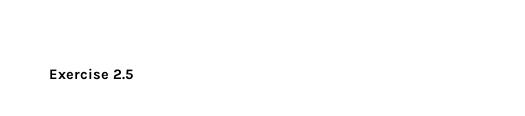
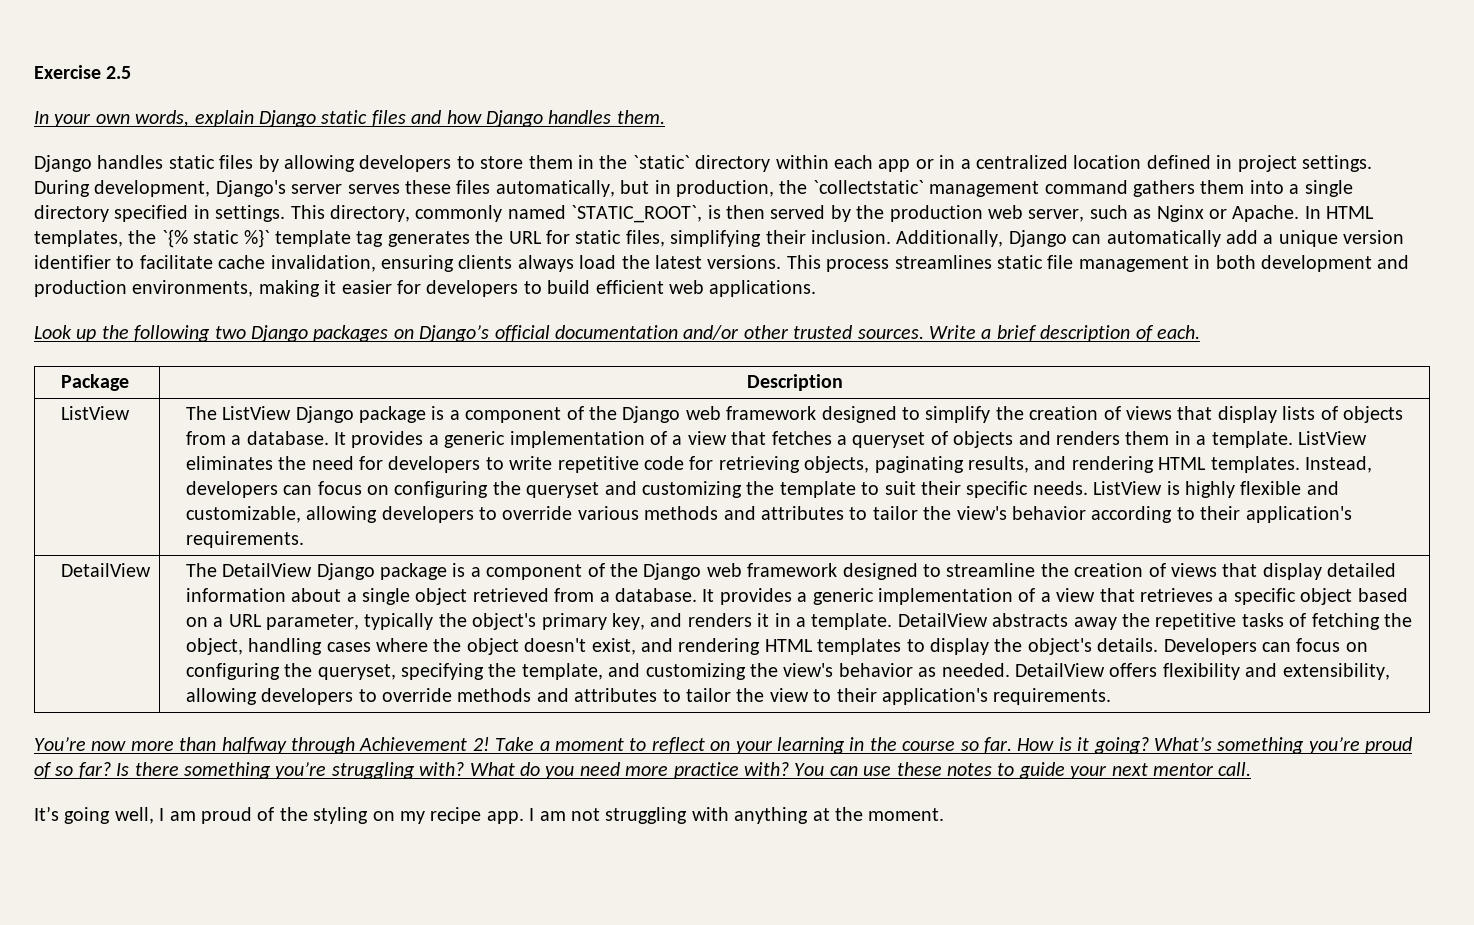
+ In your own words, explain Django static files and how Django handles them.
+ Django handles static files by allowing developers to store them in the `static` directory within each app or in a centralized location defined in project settings. During development, Django's server serves these files automatically, but in production, the `collectstatic` management command gathers them into a single directory specified in settings. This directory, commonly named `STATIC_ROOT`, is then served by the production web server, such as Nginx or Apache. In HTML templates, the `{% static %}` template tag generates the URL for static files, simplifying their inclusion. Additionally, Django can automatically add a unique version identifier to facilitate cache invalidation, ensuring clients always load the latest versions. This process streamlines static file management in both development and production environments, making it easier for developers to build efficient web applications.
+ Look up the following two Django packages on Django’s official documentation and/or other trusted sources. Write a brief description of each.
+ Package | Description
+ ListView | The ListView Django package is a component of the Django web framework designed to simplify the creation of views that display lists of objects from a database. It provides a generic implementation of a view that fetches a queryset of objects and renders them in a template. ListView eliminates the need for developers to write repetitive code for retrieving objects, paginating results, and rendering HTML templates. Instead, developers can focus on configuring the queryset and customizing the template to suit their specific needs. ListView is highly flexible and customizable, allowing developers to override various methods and attributes to tailor the view's behavior according to their application's requirements.
+ DetailView | The DetailView Django package is a component of the Django web framework designed to streamline the creation of views that display detailed information about a single object retrieved from a database. It provides a generic implementation of a view that retrieves a specific object based on a URL parameter, typically the object's primary key, and renders it in a template. DetailView abstracts away the repetitive tasks of fetching the object, handling cases where the object doesn't exist, and rendering HTML templates to display the object's details. Developers can focus on configuring the queryset, specifying the template, and customizing the view's behavior as needed. DetailView offers flexibility and extensibility, allowing developers to override methods and attributes to tailor the view to their application's requirements.
+ You’re now more than halfway through Achievement 2! Take a moment to reflect on your learning in the course so far. How is it going? What’s something you’re proud of so far? Is there something you’re struggling with? What do you need more practice with? You can use these notes to guide your next mentor call.
+ It’s going well, I am proud of the styling on my recipe app. I am not struggling with anything at the moment.

